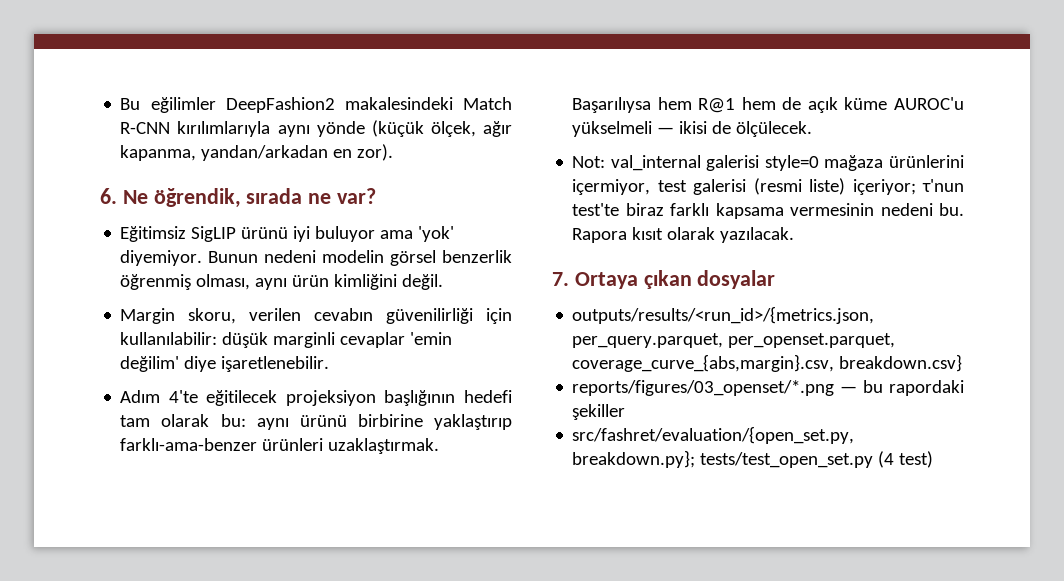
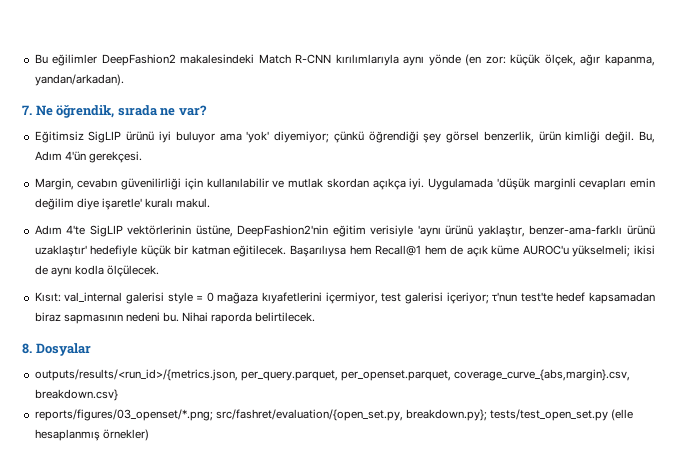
- Bu eğilimler DeepFashion2 makalesindeki Match R-CNN kırılımlarıyla aynı yönde (küçük ölçek, ağır kapanma, yandan/arkadan en zor).
- 6. Ne öğrendik, sırada ne var?
+ Bu eğilimler DeepFashion2 makalesindeki Match R-CNN kırılımlarıyla aynı yönde (en zor: küçük ölçek, ağır kapanma, yandan/arkadan).
+ 7. Ne öğrendik, sırada ne var?
- Eğitimsiz SigLIP ürünü iyi buluyor ama 'yok' diyemiyor. Bunun nedeni modelin görsel benzerlik öğrenmiş olması, aynı ürün kimliğini değil.
- Margin skoru, verilen cevabın güvenilirliği için kullanılabilir: düşük marginli cevaplar 'emin değilim' diye işaretlenebilir.
- Adım 4'te eğitilecek projeksiyon başlığının hedefi tam olarak bu: aynı ürünü birbirine yaklaştırıp farklı-ama-benzer ürünleri uzaklaştırmak.
+ Eğitimsiz SigLIP ürünü iyi buluyor ama 'yok' diyemiyor; çünkü öğrendiği şey görsel benzerlik, ürün kimliği değil. Bu, Adım 4'ün gerekçesi.
+ Margin, cevabın güvenilirliği için kullanılabilir ve mutlak skordan açıkça iyi. Uygulamada 'düşük marginli cevapları emin değilim diye işaretle' kuralı makul.
+ Adım 4'te SigLIP vektörlerinin üstüne, DeepFashion2'nin eğitim verisiyle 'aynı ürünü yaklaştır, benzer-ama-farklı ürünü uzaklaştır' hedefiyle küçük bir katman eğitilecek.
- Başarılıysa hem R@1 hem de açık küme AUROC'u yükselmeli — ikisi de ölçülecek.
+ Başarılıysa hem Recall@1 hem de açık küme AUROC'u yükselmeli; ikisi de aynı kodla ölçülecek.
- Not: val_internal galerisi style=0 mağaza ürünlerini içermiyor, test galerisi (resmi liste) içeriyor; τ'nun test'te biraz farklı kapsama vermesinin nedeni bu. Rapora kısıt olarak yazılacak.
- 7. Ortaya çıkan dosyalar
+ Kısıt: val_internal galerisi style = 0 mağaza kıyafetlerini içermiyor, test galerisi içeriyor; τ'nun test'te hedef kapsamadan biraz sapmasının nedeni bu. Nihai raporda belirtilecek.
+ 8. Dosyalar
- reports/figures/03_openset/*.png — bu rapordaki şekiller
- src/fashret/evaluation/{open_set.py, breakdown.py}; tests/test_open_set.py (4 test)
+ reports/figures/03_openset/*.png; src/fashret/evaluation/{open_set.py, breakdown.py}; tests/test_open_set.py (elle hesaplanmış örnekler)

